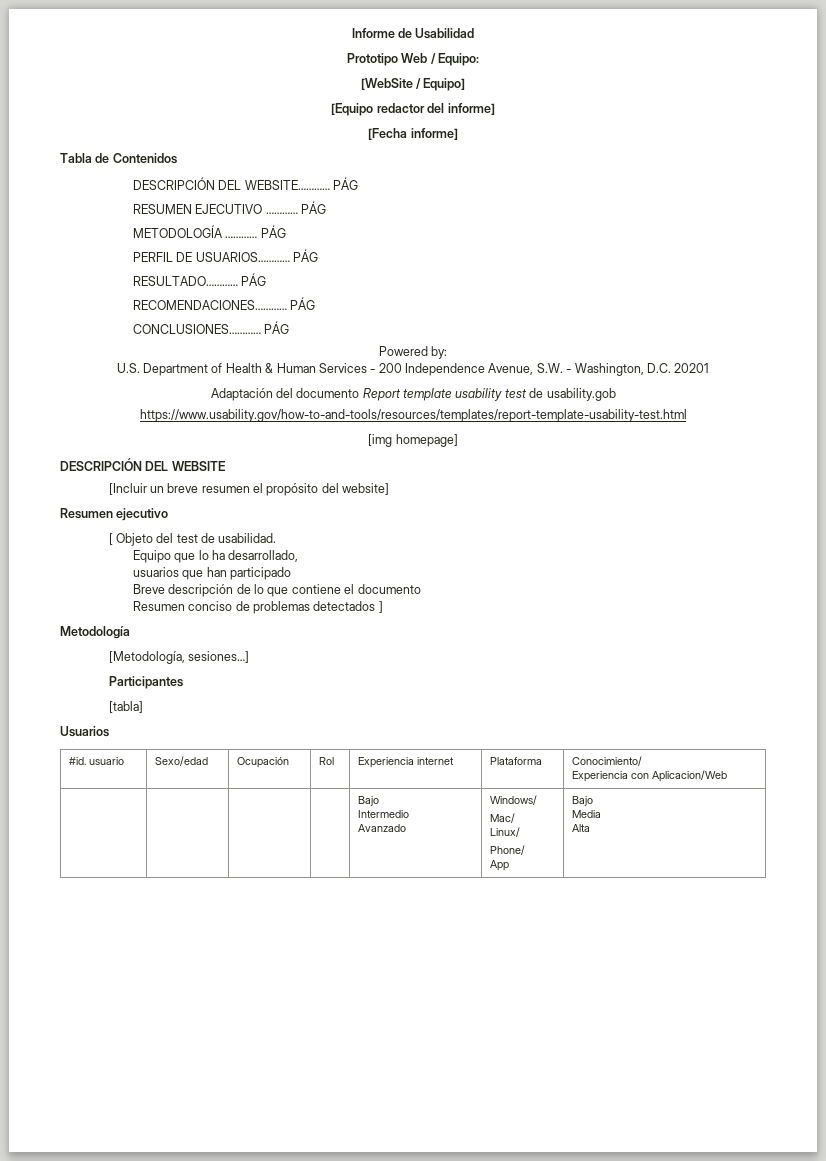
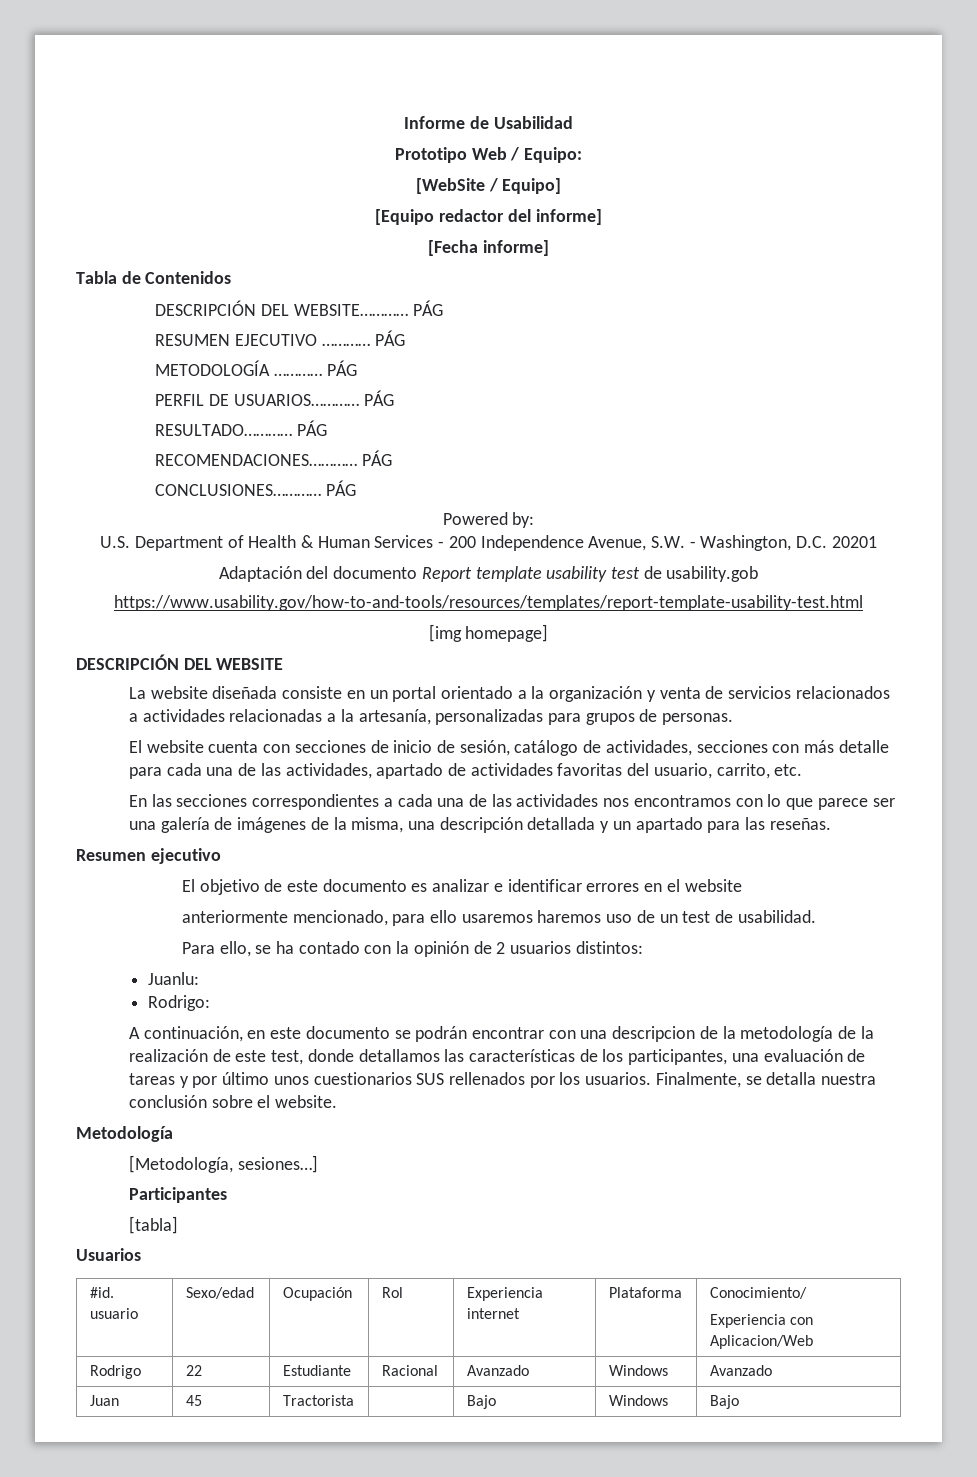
- [Incluir un breve resumen el propósito del website]
+ La website diseñada consiste en un portal orientado a la organización y venta de servicios relacionados a actividades relacionadas a la artesanía, personalizadas para grupos de personas.
+ El website cuenta con secciones de inicio de sesión, catálogo de actividades, secciones con más detalle para cada una de las actividades, apartado de actividades favoritas del usuario, carrito, etc.
+ En las secciones correspondientes a cada una de las actividades nos encontramos con lo que parece ser una galería de imágenes de la misma, una descripción detallada y un apartado para las reseñas.
  Resumen ejecutivo
- [ Objeto del test de usabilidad.
- Equipo que lo ha desarrollado,
- usuarios que han participado
- Breve descripción de lo que contiene el documento
- Resumen conciso de problemas detectados ]
+ El objetivo de este documento es analizar e identificar errores en el website
+ anteriormente mencionado, para ello usaremos haremos uso de un test de usabilidad.
+ Para ello, se ha contado con la opinión de 2 usuarios distintos:
+ Juanlu:
+ Rodrigo:
+ A continuación, en este documento se podrán encontrar con una descripcion de la metodología de la realización de este test, donde detallamos las características de los participantes, una evaluación de tareas y por último unos cuestionarios SUS rellenados por los usuarios. Finalmente, se detalla nuestra conclusión sobre el website.
- | | | | Bajo
- Intermedio
- Avanzado | Windows/
- Mac/
- Linux/
- Phone/
- App | Bajo
- Media
- Alta
+ Rodrigo | 22 | Estudiante | Racional | Avanzado | Windows | Avanzado
+ Juan | 45 | Tractorista | | Bajo | Windows | Bajo

